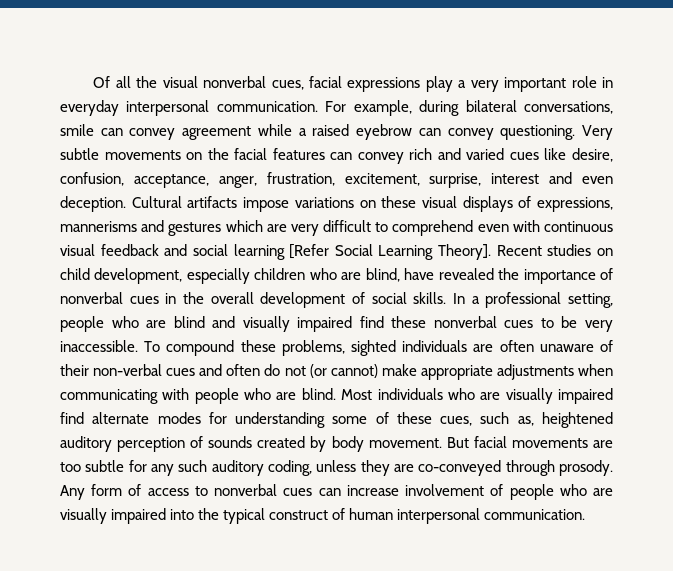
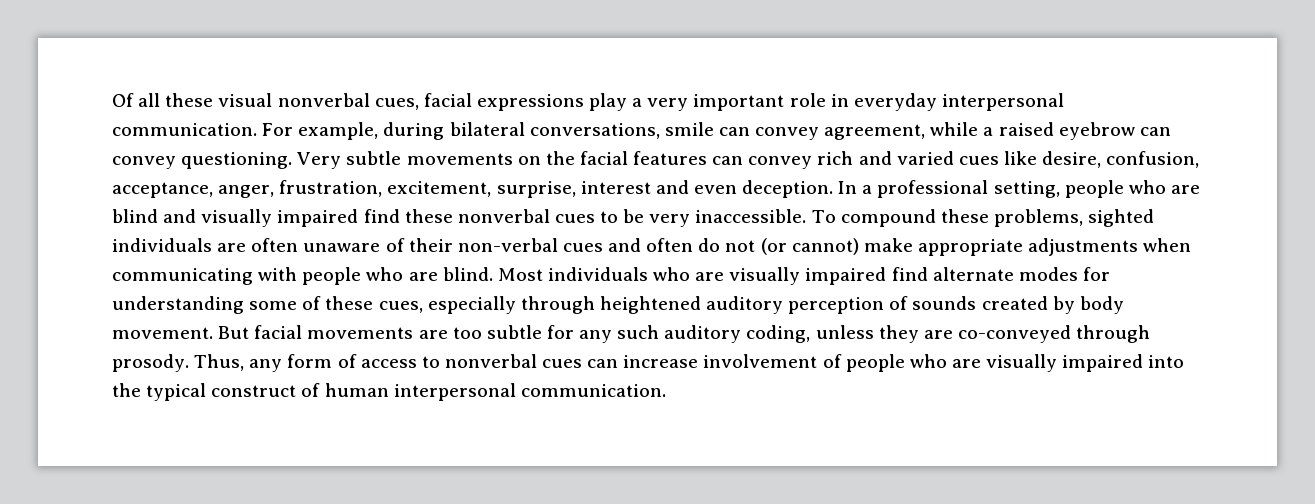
- Of all the visual nonverbal cues, facial expressions play a very important role in everyday interpersonal communication.
+ Of all these visual nonverbal cues, facial expressions play a very important role in everyday interpersonal communication.
- For example, during bilateral conversations, smile can convey agreement while a raised eyebrow can convey questioning.
+ For example, during bilateral conversations, smile can convey agreement, while a raised eyebrow can convey questioning.
- Cultural artifacts impose variations on these visual displays of expressions, mannerisms and gestures which are very difficult to comprehend even with continuous visual feedback and social learning [Refer Social Learning Theory]. Recent studies on child development, especially children who are blind, have revealed the importance of nonverbal cues in the overall development of social skills.
- Most individuals who are visually impaired find alternate modes for understanding some of these cues, such as, heightened auditory perception of sounds created by body movement.
+ Most individuals who are visually impaired find alternate modes for understanding some of these cues, especially through heightened auditory perception of sounds created by body movement.
- Any form of access to nonverbal cues can increase involvement of people who are visually impaired into the typical construct of human interpersonal communication.
+ Thus, any form of access to nonverbal cues can increase involvement of people who are visually impaired into the typical construct of human interpersonal communication.

